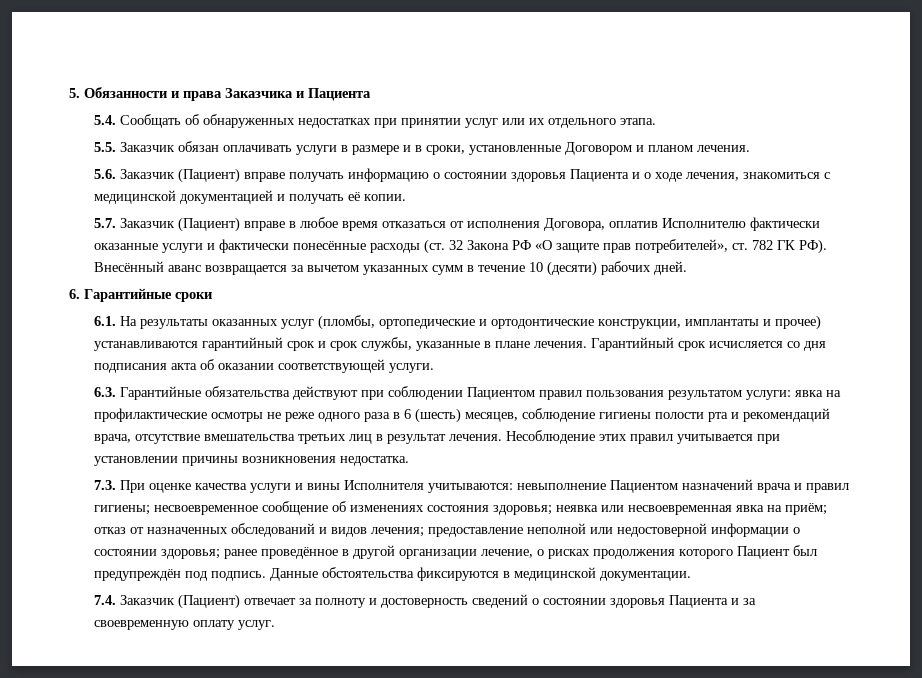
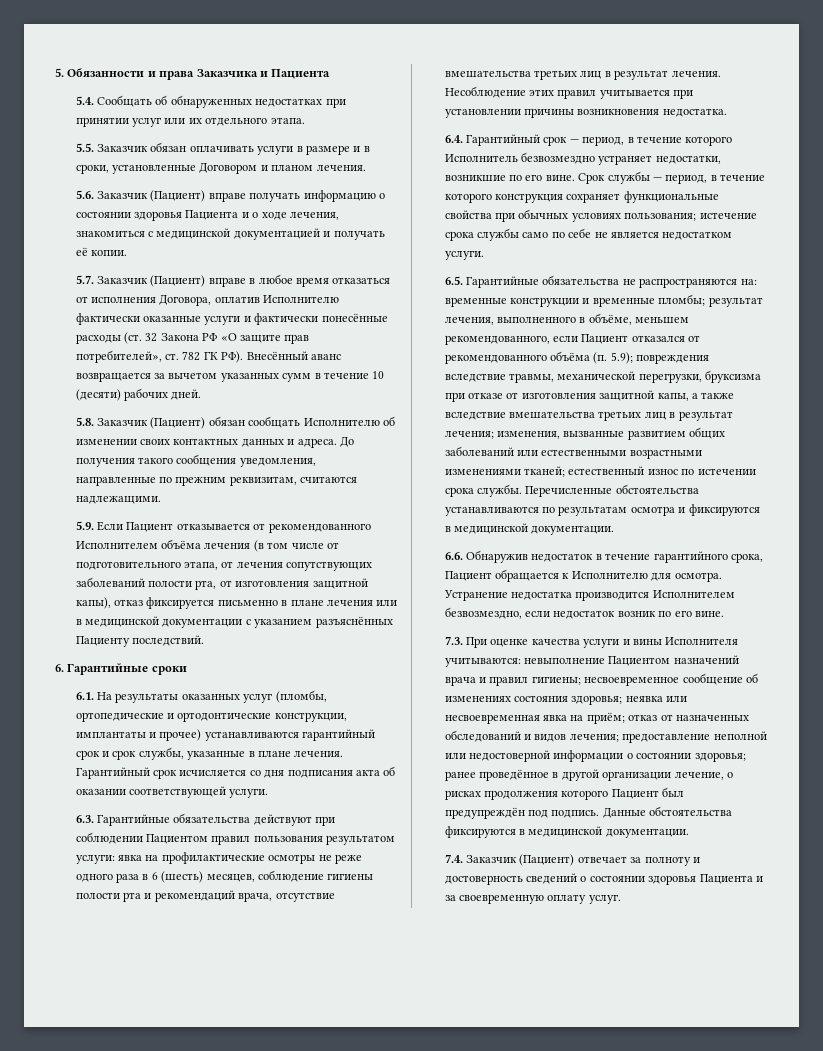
+ 5.8. Заказчик (Пациент) обязан сообщать Исполнителю об изменении своих контактных данных и адреса. До получения такого сообщения уведомления, направленные по прежним реквизитам, считаются надлежащими.
+ 5.9. Если Пациент отказывается от рекомендованного Исполнителем объёма лечения (в том числе от подготовительного этапа, от лечения сопутствующих заболеваний полости рта, от изготовления защитной капы), отказ фиксируется письменно в плане лечения или в медицинской документации с указанием разъяснённых Пациенту последствий.
+ 6.4. Гарантийный срок — период, в течение которого Исполнитель безвозмездно устраняет недостатки, возникшие по его вине. Срок службы — период, в течение которого конструкция сохраняет функциональные свойства при обычных условиях пользования; истечение срока службы само по себе не является недостатком услуги.
+ 6.5. Гарантийные обязательства не распространяются на: временные конструкции и временные пломбы; результат лечения, выполненного в объёме, меньшем рекомендованного, если Пациент отказался от рекомендованного объёма (п. 5.9); повреждения вследствие травмы, механической перегрузки, бруксизма при отказе от изготовления защитной капы, а также вследствие вмешательства третьих лиц в результат лечения; изменения, вызванные развитием общих заболеваний или естественными возрастными изменениями тканей; естественный износ по истечении срока службы. Перечисленные обстоятельства устанавливаются по результатам осмотра и фиксируются в медицинской документации.
+ 6.6. Обнаружив недостаток в течение гарантийного срока, Пациент обращается к Исполнителю для осмотра. Устранение недостатка производится Исполнителем безвозмездно, если недостаток возник по его вине.

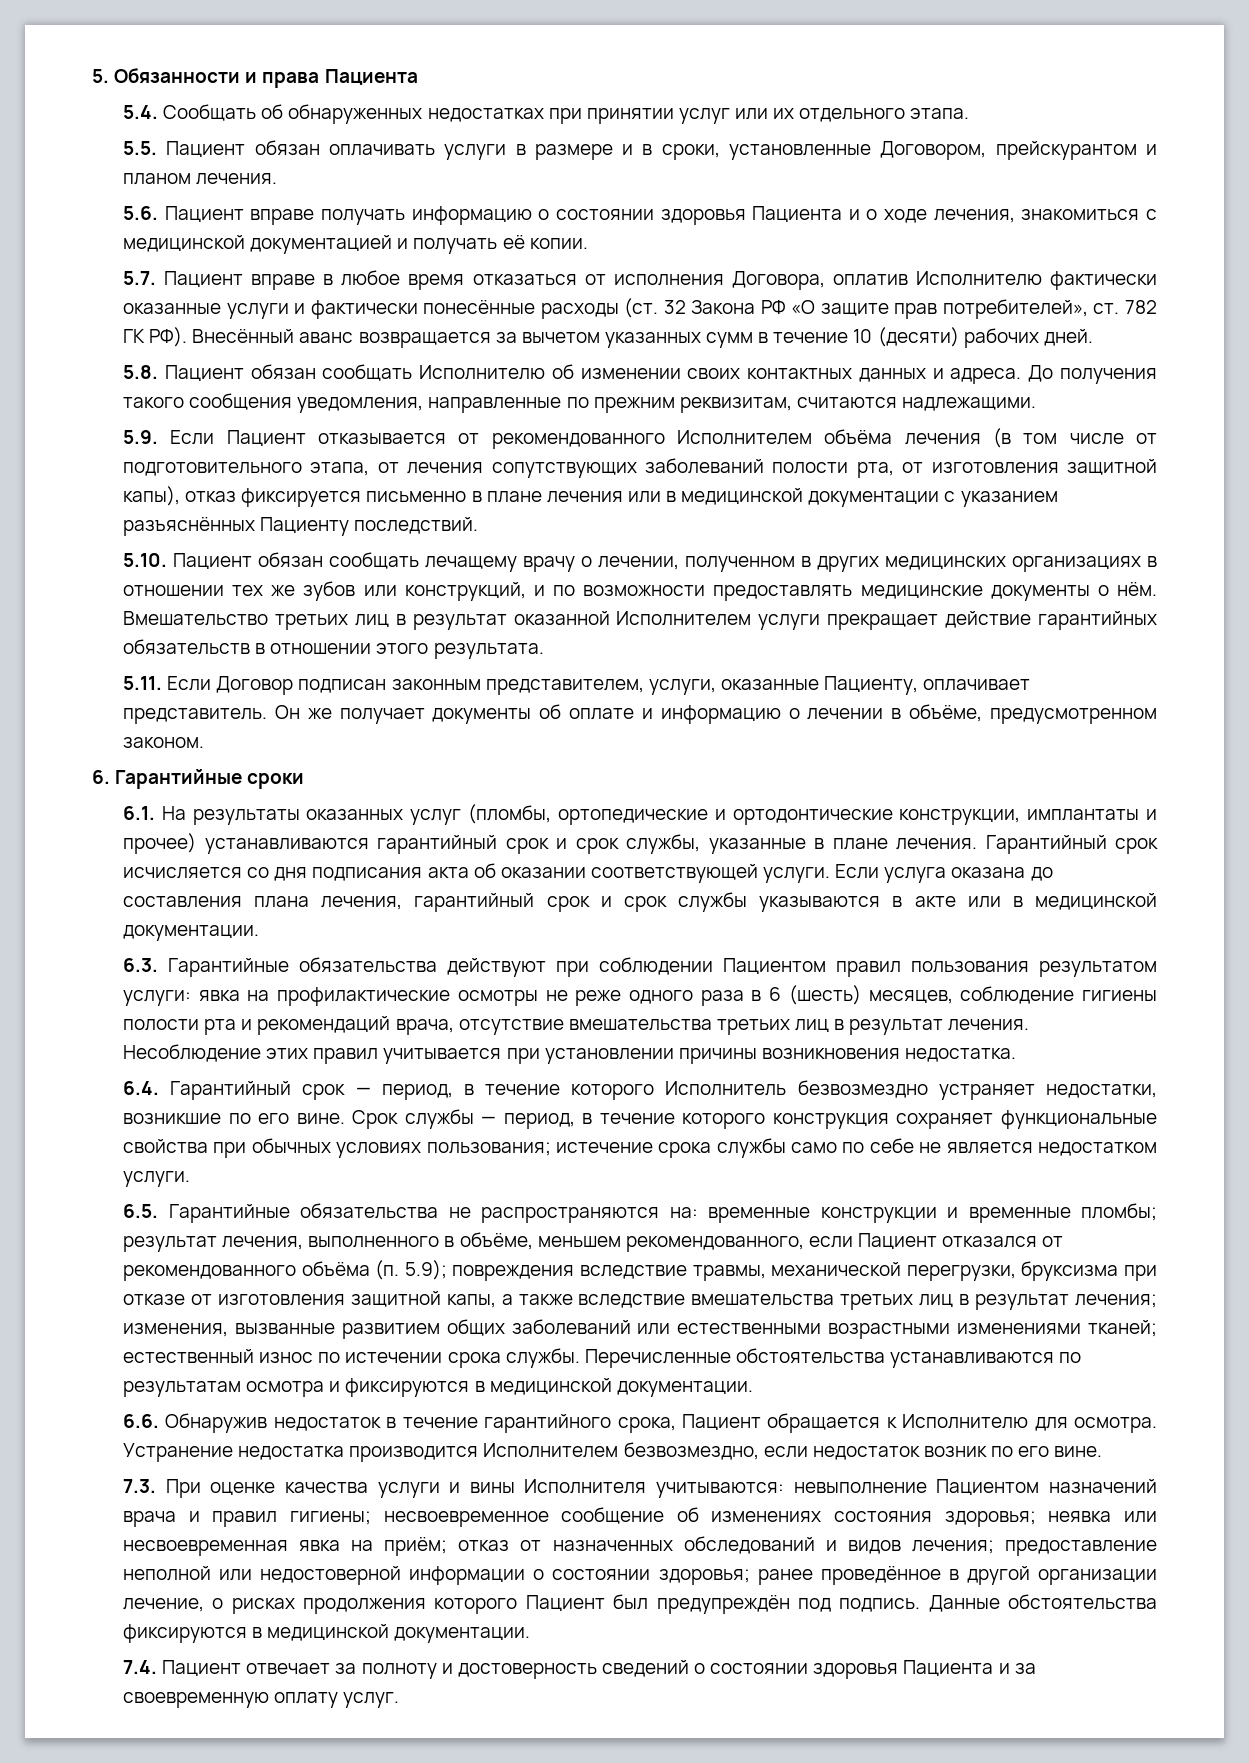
- 5. Обязанности и права Заказчика и Пациента
+ 5. Обязанности и права Пациента
- 5.5. Заказчик обязан оплачивать услуги в размере и в сроки, установленные Договором и планом лечения.
+ 5.5. Пациент обязан оплачивать услуги в размере и в сроки, установленные Договором, прейскурантом и планом лечения.
- 5.6. Заказчик (Пациент) вправе получать информацию о состоянии здоровья Пациента и о ходе лечения, знакомиться с медицинской документацией и получать её копии.
+ 5.6. Пациент вправе получать информацию о состоянии здоровья Пациента и о ходе лечения, знакомиться с медицинской документацией и получать её копии.
- 5.7. Заказчик (Пациент) вправе в любое время отказаться от исполнения Договора, оплатив Исполнителю фактически оказанные услуги и фактически понесённые расходы (ст. 32 Закона РФ «О защите прав потребителей», ст. 782 ГК РФ). Внесённый аванс возвращается за вычетом указанных сумм в течение 10 (десяти) рабочих дней.
+ 5.7. Пациент вправе в любое время отказаться от исполнения Договора, оплатив Исполнителю фактически оказанные услуги и фактически понесённые расходы (ст. 32 Закона РФ «О защите прав потребителей», ст. 782 ГК РФ). Внесённый аванс возвращается за вычетом указанных сумм в течение 10 (десяти) рабочих дней.
- 5.8. Заказчик (Пациент) обязан сообщать Исполнителю об изменении своих контактных данных и адреса.
+ 5.8. Пациент обязан сообщать Исполнителю об изменении своих контактных данных и адреса.
+ 5.10. Пациент обязан сообщать лечащему врачу о лечении, полученном в других медицинских организациях в отношении тех же зубов или конструкций, и по возможности предоставлять медицинские документы о нём. Вмешательство третьих лиц в результат оказанной Исполнителем услуги прекращает действие гарантийных обязательств в отношении этого результата.
+ 5.11. Если Договор подписан законным представителем, услуги, оказанные Пациенту, оплачивает представитель. Он же получает документы об оплате и информацию о лечении в объёме, предусмотренном законом.
+ Если услуга оказана до составления плана лечения, гарантийный срок и срок службы указываются в акте или в медицинской документации.
- 7.4. Заказчик (Пациент) отвечает за полноту и достоверность сведений о состоянии здоровья Пациента и за своевременную оплату услуг.
+ 7.4. Пациент отвечает за полноту и достоверность сведений о состоянии здоровья Пациента и за своевременную оплату услуг.

